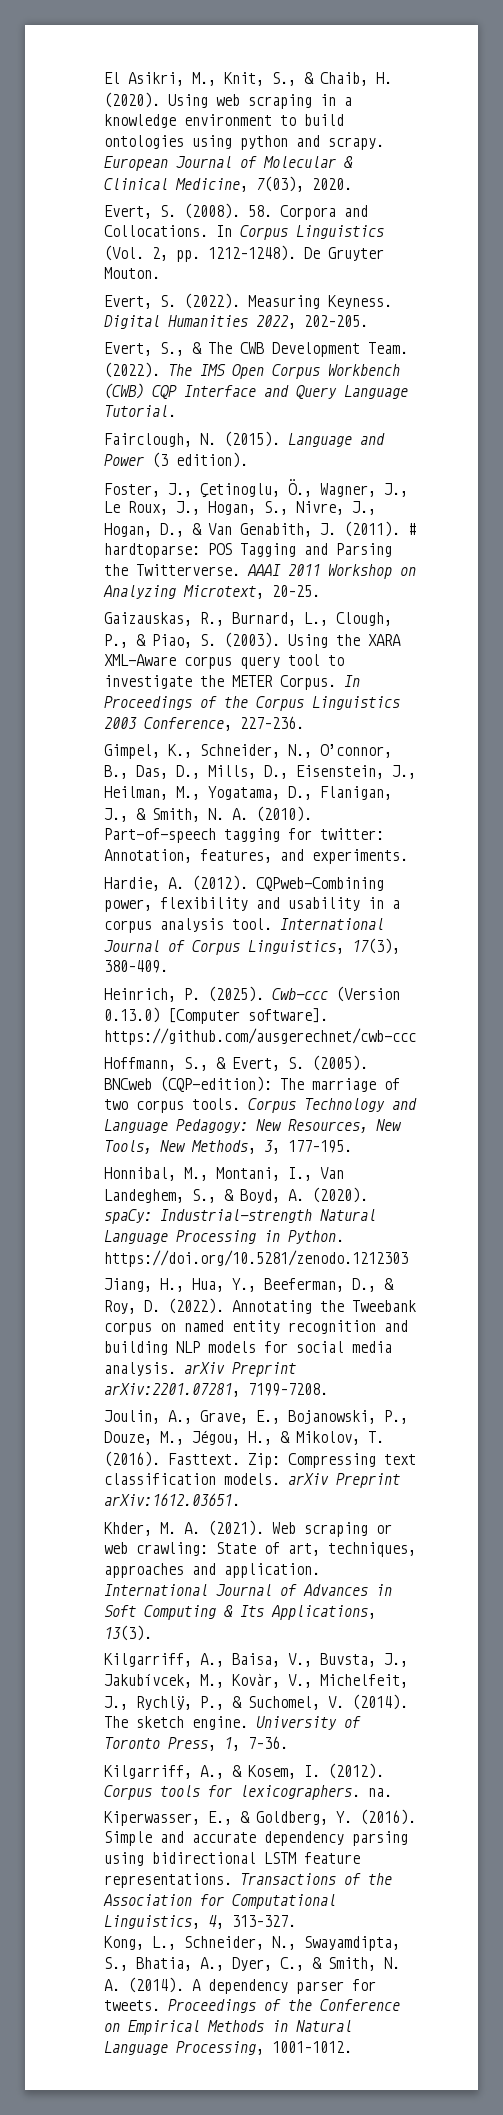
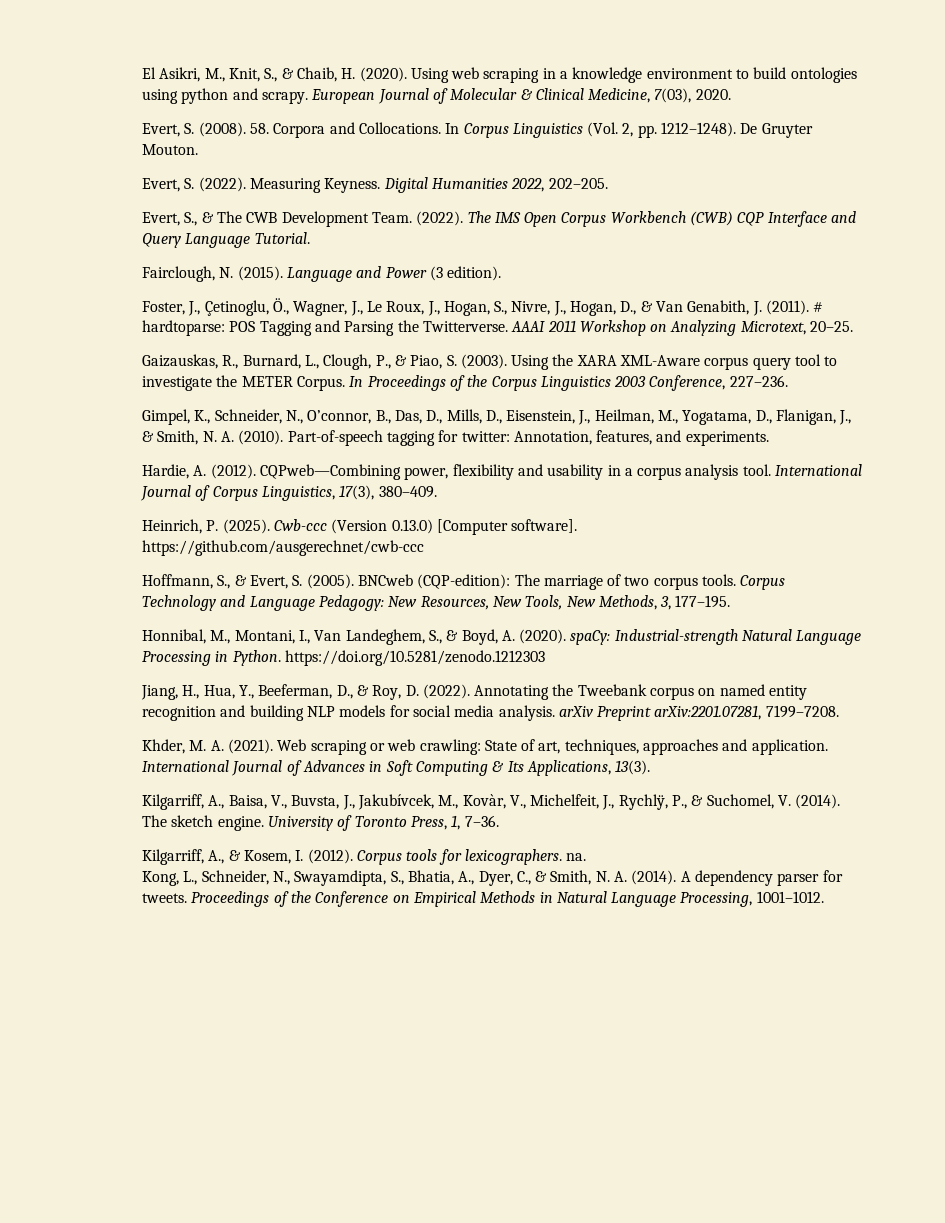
- Joulin, A., Grave, E., Bojanowski, P., Douze, M., Jégou, H., & Mikolov, T. (2016). Fasttext. Zip: Compressing text classification models. arXiv Preprint arXiv:1612.03651.
- Kiperwasser, E., & Goldberg, Y. (2016). Simple and accurate dependency parsing using bidirectional LSTM feature representations. Transactions of the Association for Computational Linguistics, 4, 313–327.

